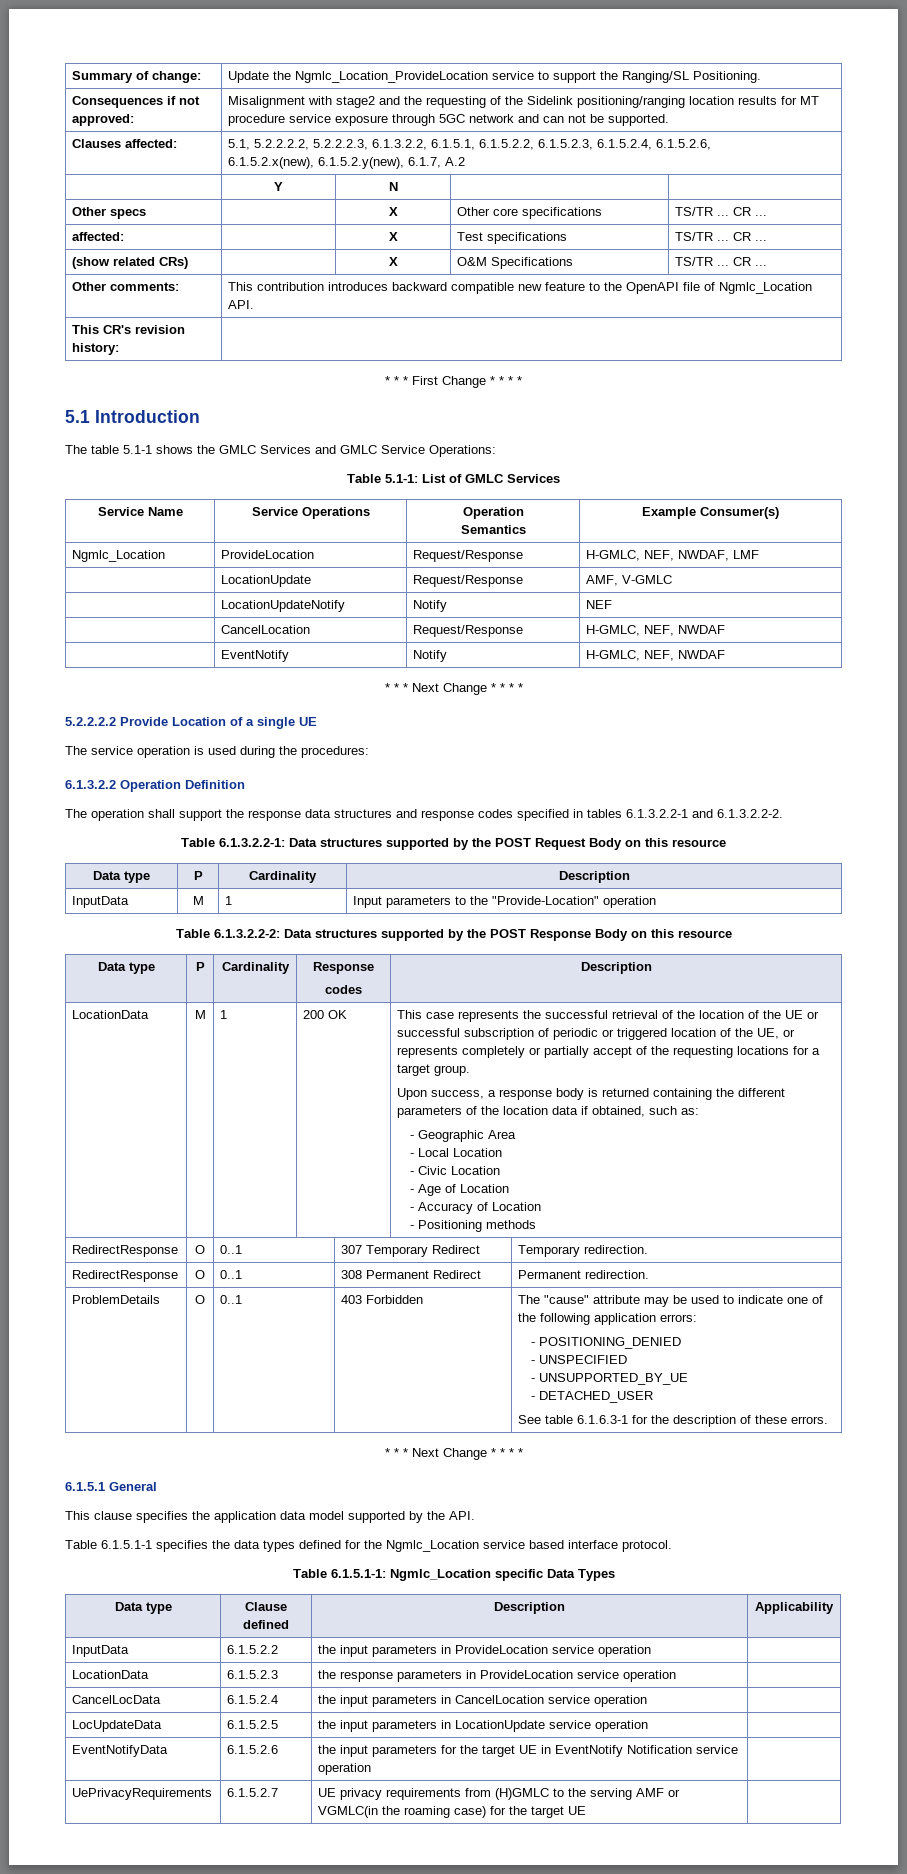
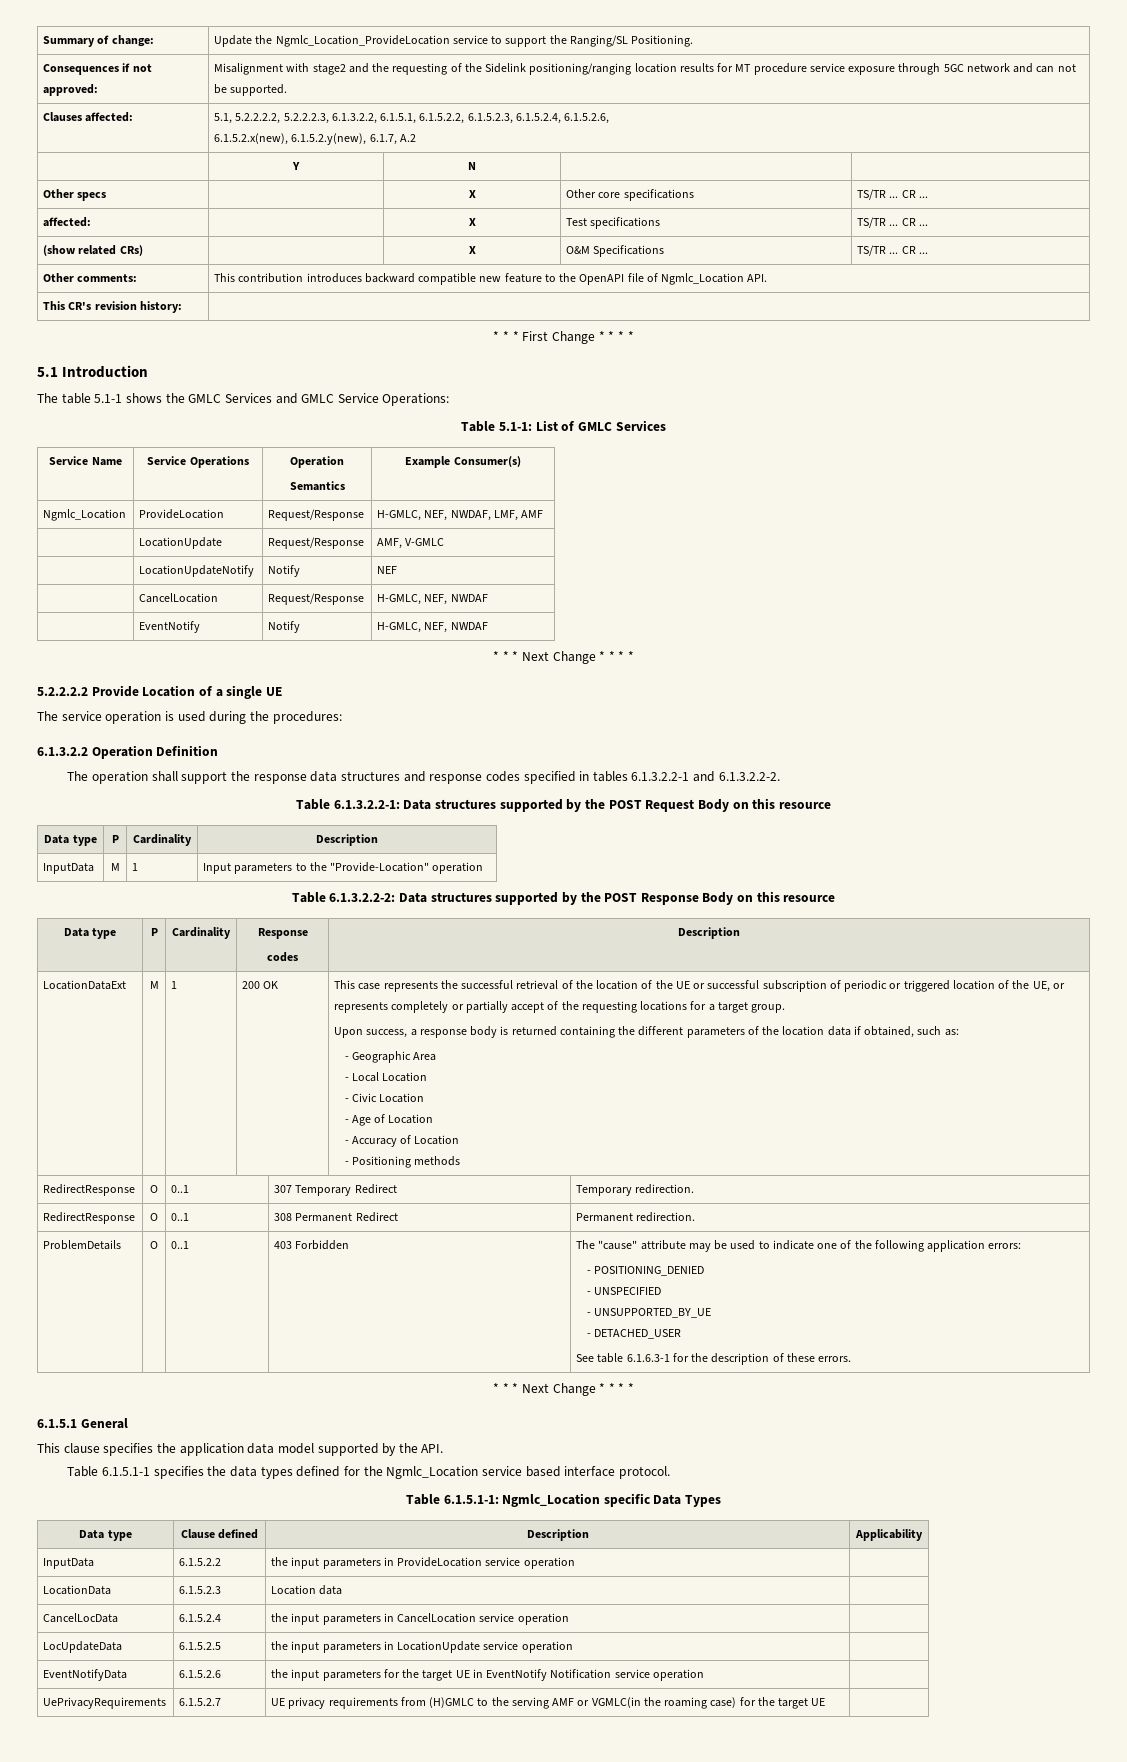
- Ngmlc_Location | ProvideLocation | Request/Response | H-GMLC, NEF, NWDAF, LMF
+ Ngmlc_Location | ProvideLocation | Request/Response | H-GMLC, NEF, NWDAF, LMF, AMF
  Data type | P | Cardinality | Response
  codes | Description
- LocationData
+ LocationDataExt
- LocationData | 6.1.5.2.3 | the response parameters in ProvideLocation service operation |
+ LocationData | 6.1.5.2.3 | Location data |

